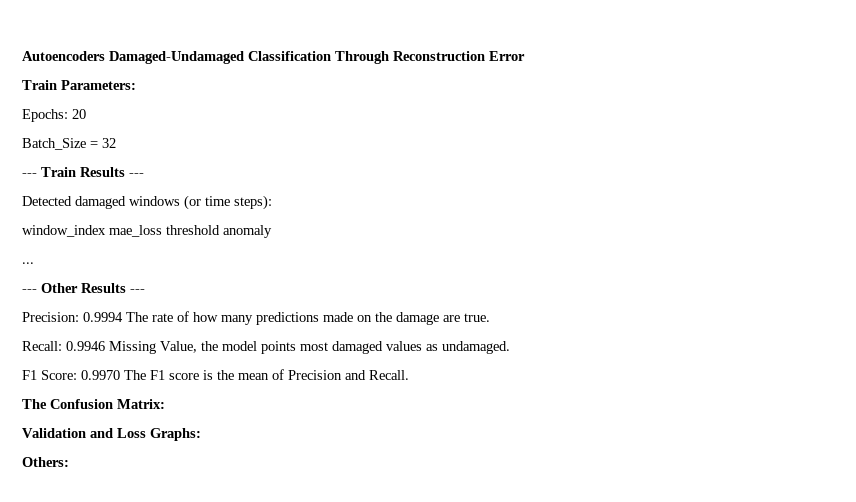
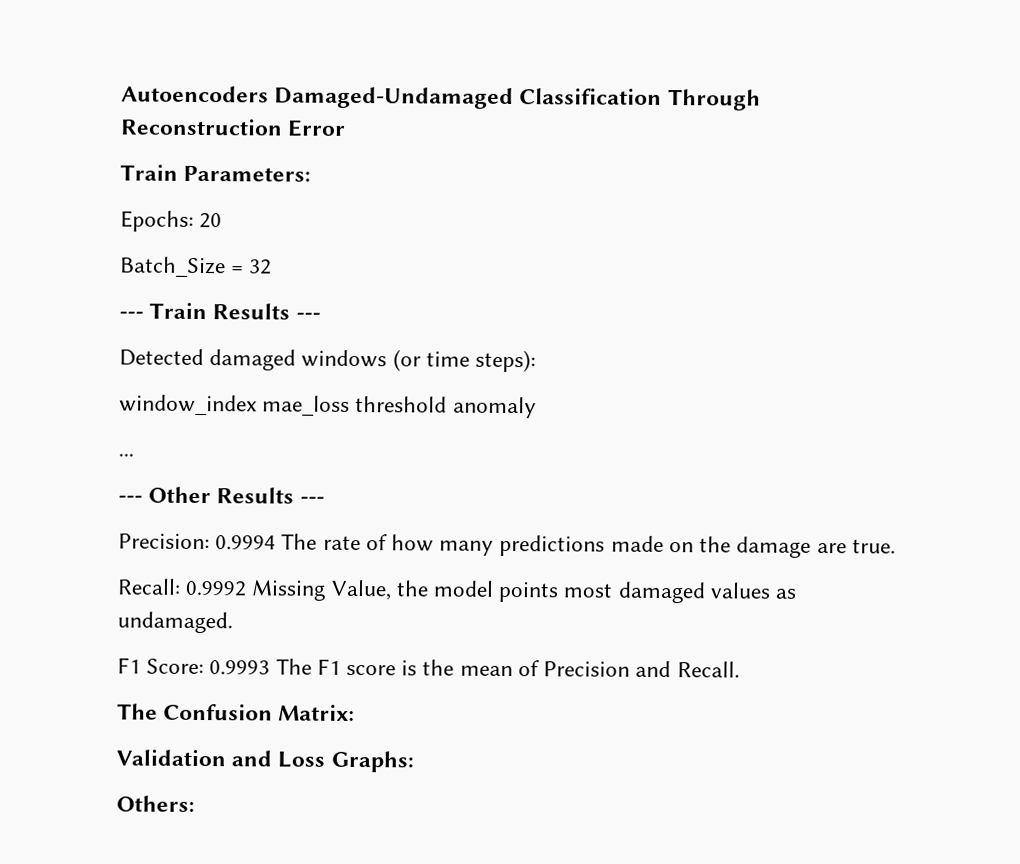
- Recall: 0.9946 Missing Value, the model points most damaged values as undamaged.
+ Recall: 0.9992 Missing Value, the model points most damaged values as undamaged.
- F1 Score: 0.9970 The F1 score is the mean of Precision and Recall.
+ F1 Score: 0.9993 The F1 score is the mean of Precision and Recall.

